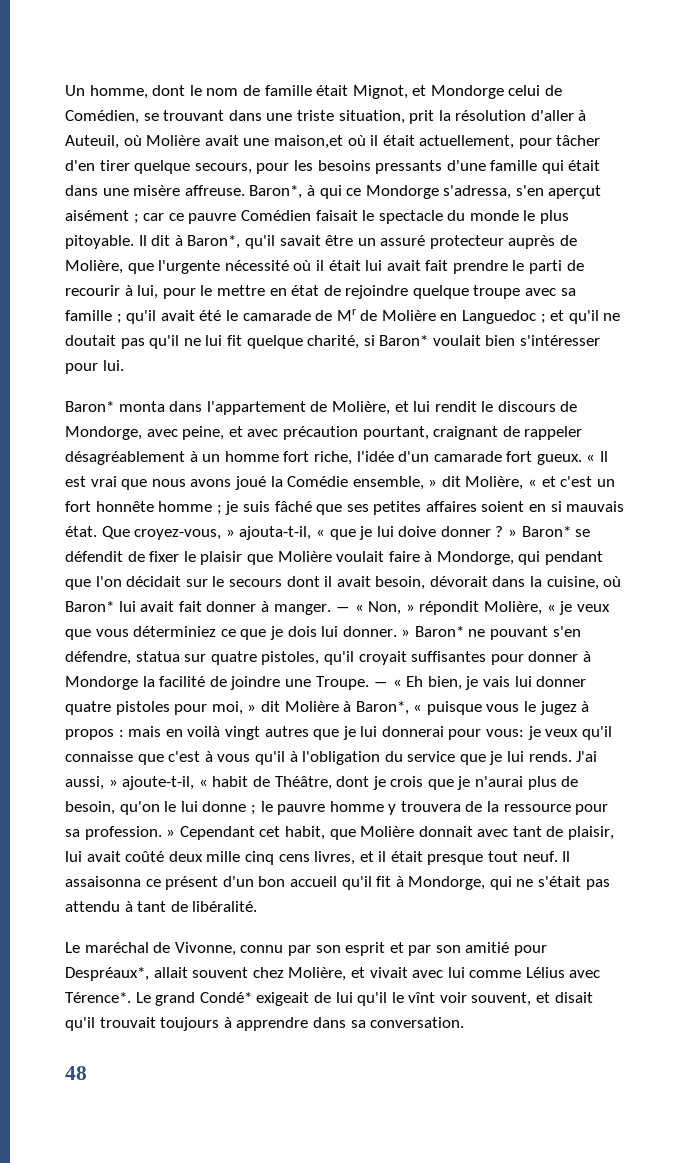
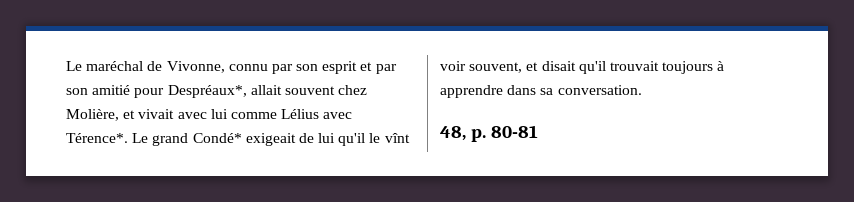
- Un homme, dont le nom de famille était Mignot, et Mondorge celui de Comédien, se trouvant dans une triste situation, prit la résolution d'aller à Auteuil, où Molière avait une maison,et où il était actuellement, pour tâcher d'en tirer quelque secours, pour les besoins pressants d'une famille qui était dans une misère affreuse. Baron*, à qui ce Mondorge s'adressa, s'en aperçut aisément ; car ce pauvre Comédien faisait le spectacle du monde le plus pitoyable. Il dit à Baron*, qu'il savait être un assuré protecteur auprès de Molière, que l'urgente nécessité où il était lui avait fait prendre le parti de recourir à lui, pour le mettre en état de rejoindre quelque troupe avec sa famille ; qu'il avait été le camarade de Mr de Molière en Languedoc ; et qu'il ne doutait pas qu'il ne lui fit quelque charité, si Baron* voulait bien s'intéresser pour lui.
- Baron* monta dans l'appartement de Molière, et lui rendit le discours de Mondorge, avec peine, et avec précaution pourtant, craignant de rappeler désagréablement à un homme fort riche, l'idée d'un camarade fort gueux. « Il est vrai que nous avons joué la Comédie ensemble, » dit Molière, « et c'est un fort honnête homme ; je suis fâché que ses petites affaires soient en si mauvais état. Que croyez-vous, » ajouta-t-il, « que je lui doive donner ? » Baron* se défendit de fixer le plaisir que Molière voulait faire à Mondorge, qui pendant que l'on décidait sur le secours dont il avait besoin, dévorait dans la cuisine, où Baron* lui avait fait donner à manger. ― « Non, » répondit Molière, « je veux que vous déterminiez ce que je dois lui donner. » Baron* ne pouvant s'en défendre, statua sur quatre pistoles, qu'il croyait suffisantes pour donner à Mondorge la facilité de joindre une Troupe. ― « Eh bien, je vais lui donner quatre pistoles pour moi, » dit Molière à Baron*, « puisque vous le jugez à propos : mais en voilà vingt autres que je lui donnerai pour vous: je veux qu'il connaisse que c'est à vous qu'il à l'obligation du service que je lui rends. J'ai aussi, » ajoute-t-il, « habit de Théâtre, dont je crois que je n'aurai plus de besoin, qu'on le lui donne ; le pauvre homme y trouvera de la ressource pour sa profession. » Cependant cet habit, que Molière donnait avec tant de plaisir, lui avait coûté deux mille cinq cens livres, et il était presque tout neuf. Il assaisonna ce présent d'un bon accueil qu'il fit à Mondorge, qui ne s'était pas attendu à tant de libéralité.
- 48
+ 48, p. 80-81

